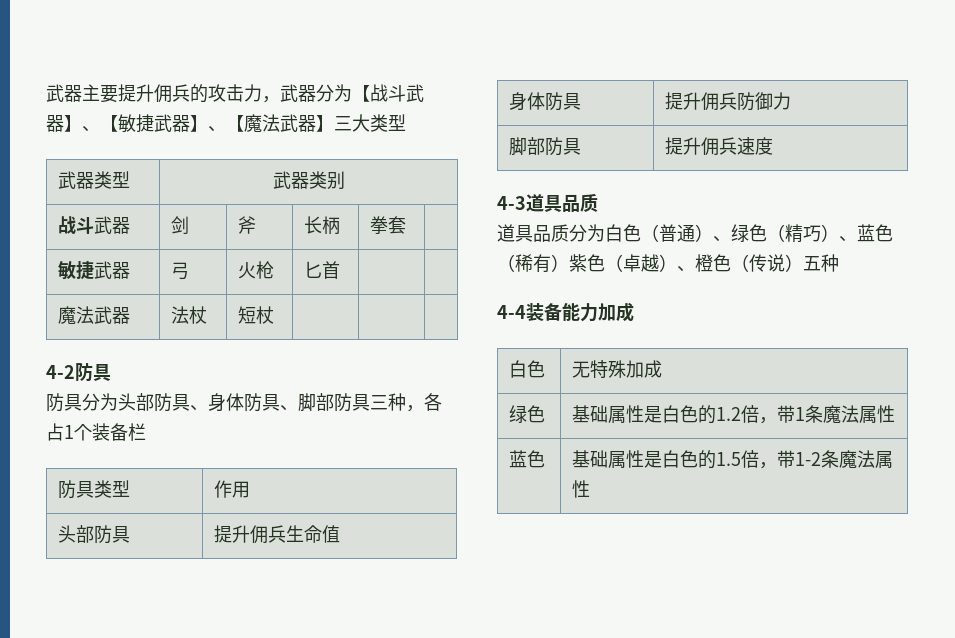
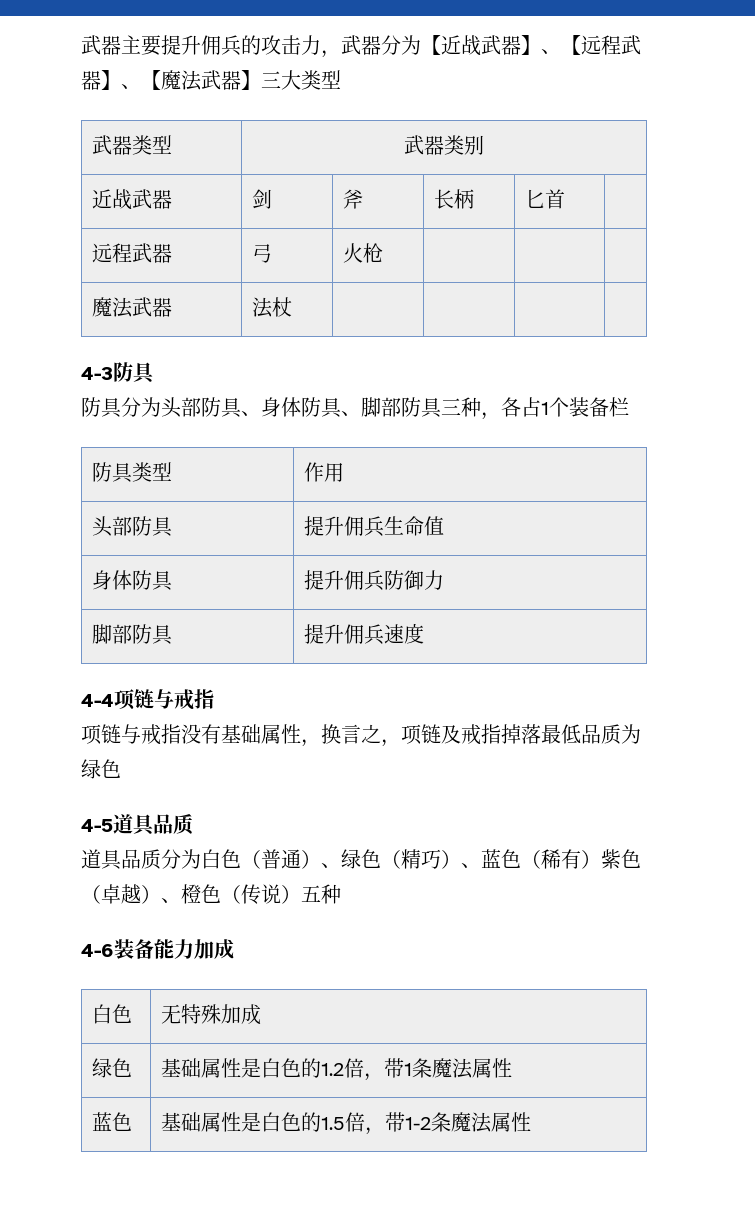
- 武器主要提升佣兵的攻击力，武器分为【战斗武器】、【敏捷武器】、【魔法武器】三大类型
+ 武器主要提升佣兵的攻击力，武器分为【近战武器】、【远程武器】、【魔法武器】三大类型
- 战斗武器 | 剑 | 斧 | 长柄 | 拳套 |
- 敏捷武器 | 弓 | 火枪 | 匕首 | |
+ 近战武器 | 剑 | 斧 | 长柄 | 匕首 |
+ 远程武器 | 弓 | 火枪 | | |
- 魔法武器 | 法杖 | 短杖 | | |
- 4-2防具
+ 魔法武器 | 法杖 | | | |
+ 4-3防具
- 4-3道具品质
+ 4-4项链与戒指
+ 项链与戒指没有基础属性，换言之，项链及戒指掉落最低品质为绿色
+ 4-5道具品质
- 4-4装备能力加成
+ 4-6装备能力加成

